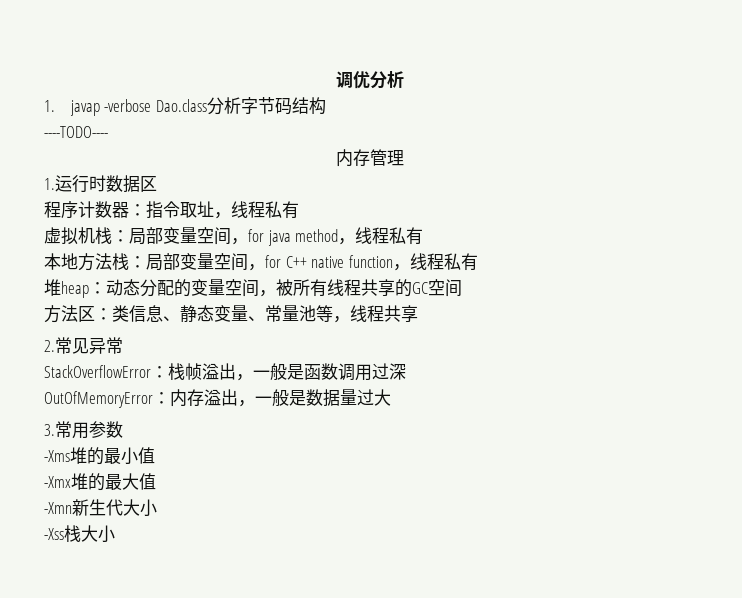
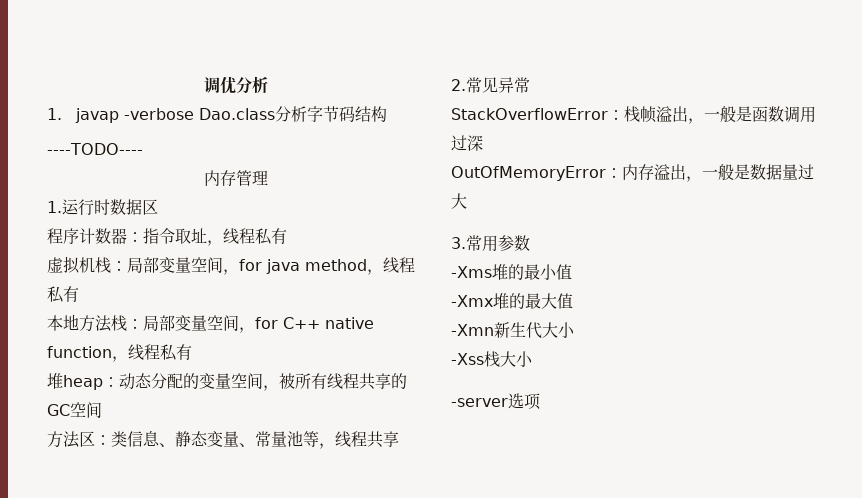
+ -server选项

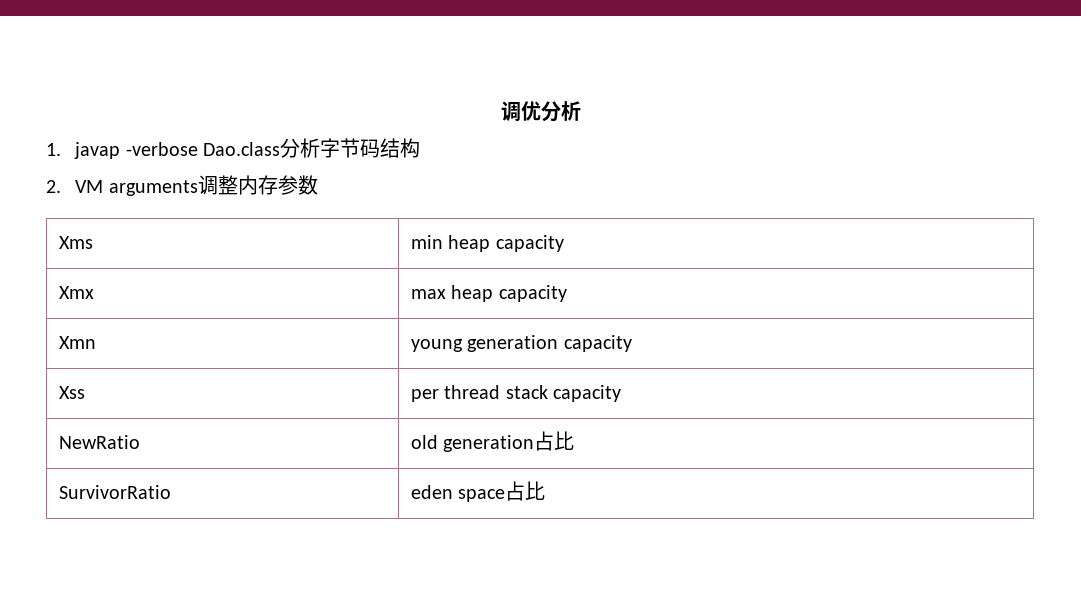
- ----TODO----
- 内存管理
- 1.运行时数据区
- 程序计数器：指令取址，线程私有
- 虚拟机栈：局部变量空间，for java method，线程私有
- 本地方法栈：局部变量空间，for C++ native function，线程私有
- 堆heap：动态分配的变量空间，被所有线程共享的GC空间
- 方法区：类信息、静态变量、常量池等，线程共享
- 2.常见异常
- StackOverflowError：栈帧溢出，一般是函数调用过深
- OutOfMemoryError：内存溢出，一般是数据量过大
- 3.常用参数
- -Xms堆的最小值
- -Xmx堆的最大值
- -Xmn新生代大小
- -Xss栈大小
- -server选项
+ 2. VM arguments调整内存参数
+ Xms | min heap capacity
+ Xmx | max heap capacity
+ Xmn | young generation capacity
+ Xss | per thread stack capacity
+ NewRatio | old generation占比
+ SurvivorRatio | eden space占比

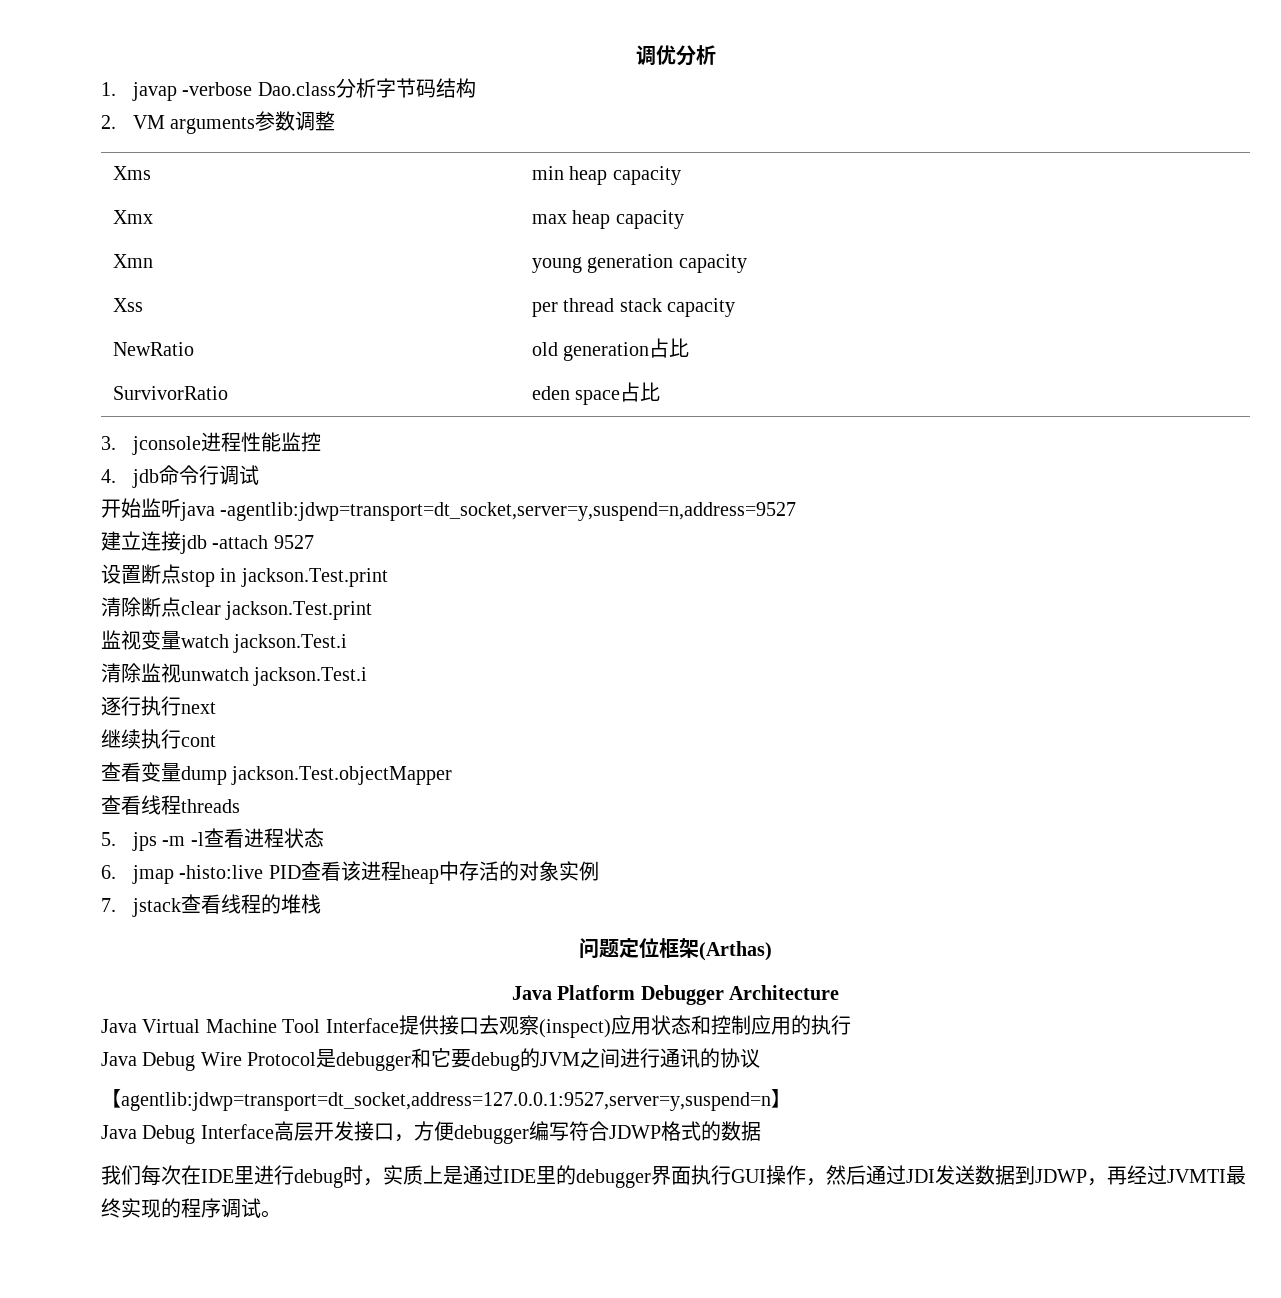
- 2. VM arguments调整内存参数
+ 2. VM arguments参数调整
+ 3. jconsole进程性能监控
+ 4. jdb命令行调试
+ 开始监听java -agentlib:jdwp=transport=dt_socket,server=y,suspend=n,address=9527
+ 建立连接jdb -attach 9527
+ 设置断点stop in jackson.Test.print
+ 清除断点clear jackson.Test.print
+ 监视变量watch jackson.Test.i
+ 清除监视unwatch jackson.Test.i
+ 逐行执行next
+ 继续执行cont
+ 查看变量dump jackson.Test.objectMapper
+ 查看线程threads
+ 5. jps -m -l查看进程状态
+ 6. jmap -histo:live PID查看该进程heap中存活的对象实例
+ 7. jstack查看线程的堆栈
+ 问题定位框架(Arthas)
+ Java Platform Debugger Architecture
+ Java Virtual Machine Tool Interface提供接口去观察(inspect)应用状态和控制应用的执行
+ Java Debug Wire Protocol是debugger和它要debug的JVM之间进行通讯的协议
+ 【agentlib:jdwp=transport=dt_socket,address=127.0.0.1:9527,server=y,suspend=n】
+ Java Debug Interface高层开发接口，方便debugger编写符合JDWP格式的数据
+ 我们每次在IDE里进行debug时，实质上是通过IDE里的debugger界面执行GUI操作，然后通过JDI发送数据到JDWP，再经过JVMTI最终实现的程序调试。

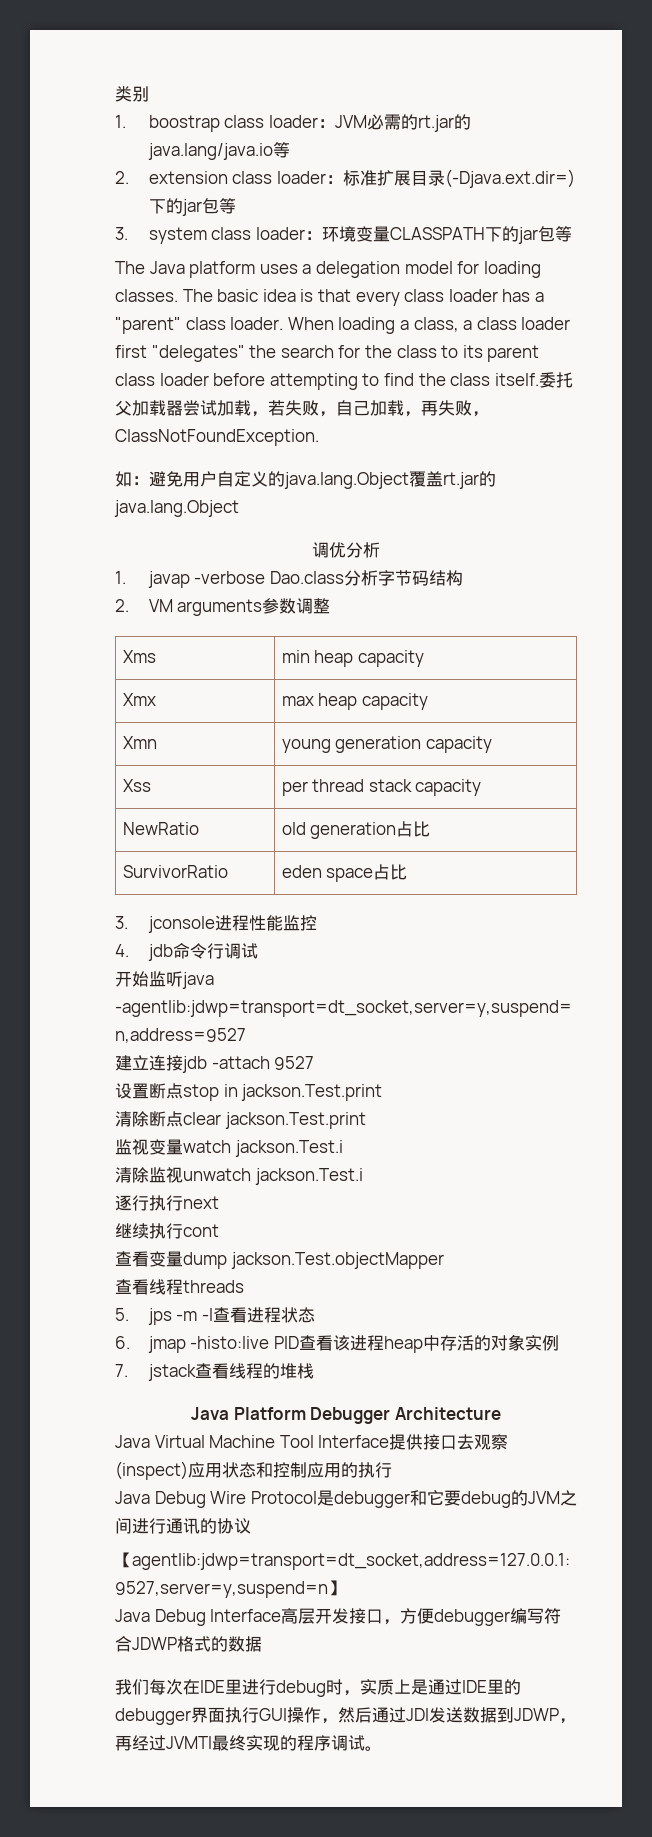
+ 类别
+ 1. boostrap class loader：JVM必需的rt.jar的java.lang/java.io等
+ 2. extension class loader：标准扩展目录(-Djava.ext.dir=)下的jar包等
+ 3. system class loader：环境变量CLASSPATH下的jar包等
+ The Java platform uses a delegation model for loading classes. The basic idea is that every class loader has a "parent" class loader. When loading a class, a class loader first "delegates" the search for the class to its parent class loader before attempting to find the class itself.委托父加载器尝试加载，若失败，自己加载，再失败，ClassNotFoundException.
+ 如：避免用户自定义的java.lang.Object覆盖rt.jar的java.lang.Object
- 问题定位框架(Arthas)

